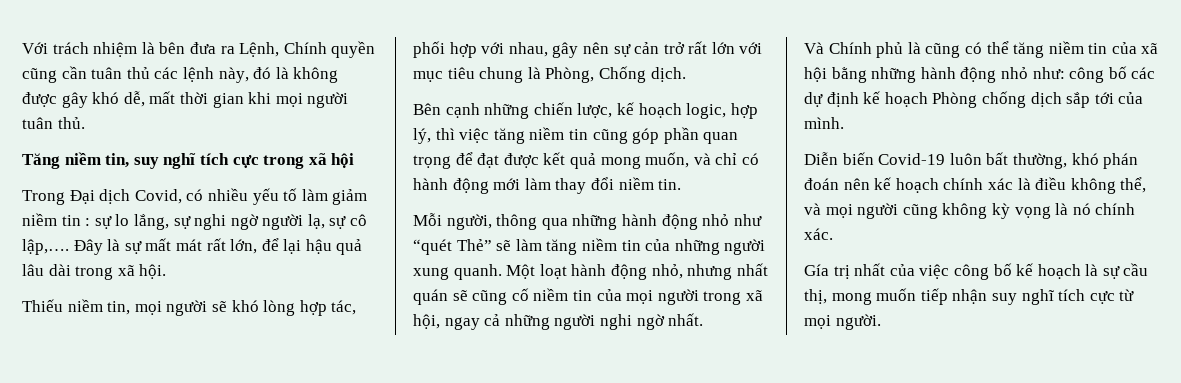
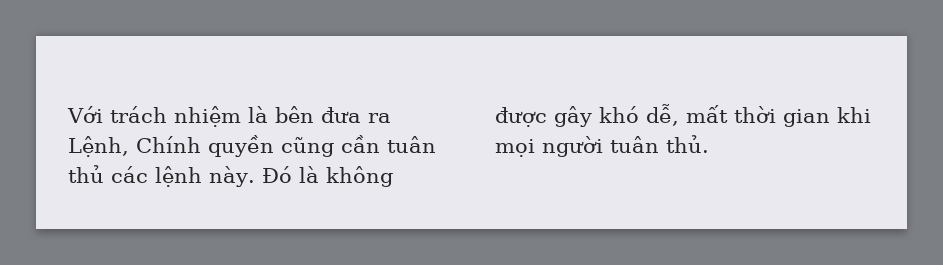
- Với trách nhiệm là bên đưa ra Lệnh, Chính quyền cũng cần tuân thủ các lệnh này, đó là không được gây khó dễ, mất thời gian khi mọi người tuân thủ.
+ Với trách nhiệm là bên đưa ra Lệnh, Chính quyền cũng cần tuân thủ các lệnh này. Đó là không được gây khó dễ, mất thời gian khi mọi người tuân thủ.
- Tăng niềm tin, suy nghĩ tích cực trong xã hội
- Trong Đại dịch Covid, có nhiều yếu tố làm giảm niềm tin : sự lo lắng, sự nghi ngờ người lạ, sự cô lập,…. Đây là sự mất mát rất lớn, để lại hậu quả lâu dài trong xã hội.
- Thiếu niềm tin, mọi người sẽ khó lòng hợp tác, phối hợp với nhau, gây nên sự cản trở rất lớn với mục tiêu chung là Phòng, Chống dịch.
- Bên cạnh những chiến lược, kế hoạch logic, hợp lý, thì việc tăng niềm tin cũng góp phần quan trọng để đạt được kết quả mong muốn, và chỉ có hành động mới làm thay đổi niềm tin.
- Mỗi người, thông qua những hành động nhỏ như “quét Thẻ” sẽ làm tăng niềm tin của những người xung quanh. Một loạt hành động nhỏ, nhưng nhất quán sẽ cũng cố niềm tin của mọi người trong xã hội, ngay cả những người nghi ngờ nhất.
- Và Chính phủ là cũng có thể tăng niềm tin của xã hội bằng những hành động nhỏ như: công bố các dự định kế hoạch Phòng chống dịch sắp tới của mình.
- Diễn biến Covid-19 luôn bất thường, khó phán đoán nên kế hoạch chính xác là điều không thể, và mọi người cũng không kỳ vọng là nó chính xác.
- Gía trị nhất của việc công bố kế hoạch là sự cầu thị, mong muốn tiếp nhận suy nghĩ tích cực từ mọi người.

